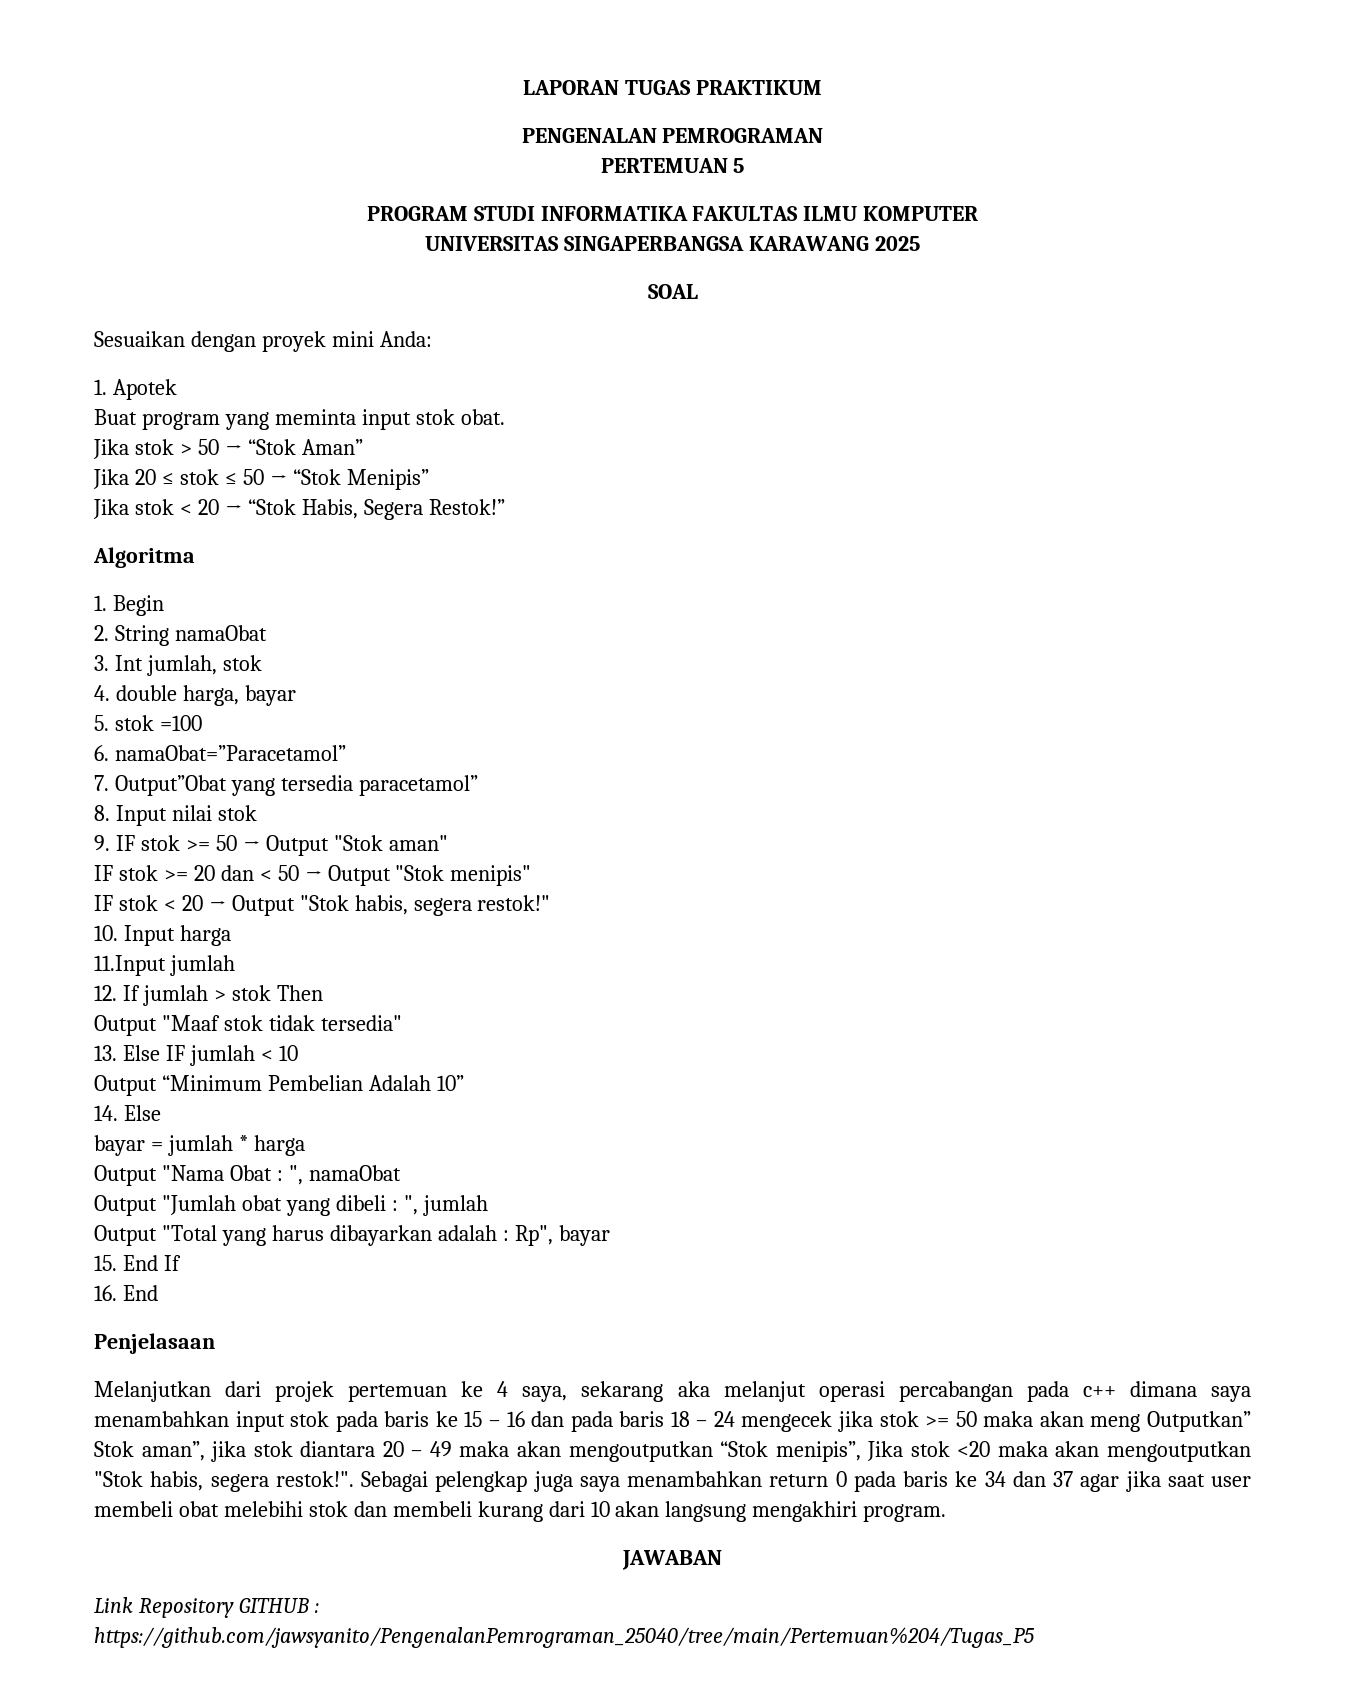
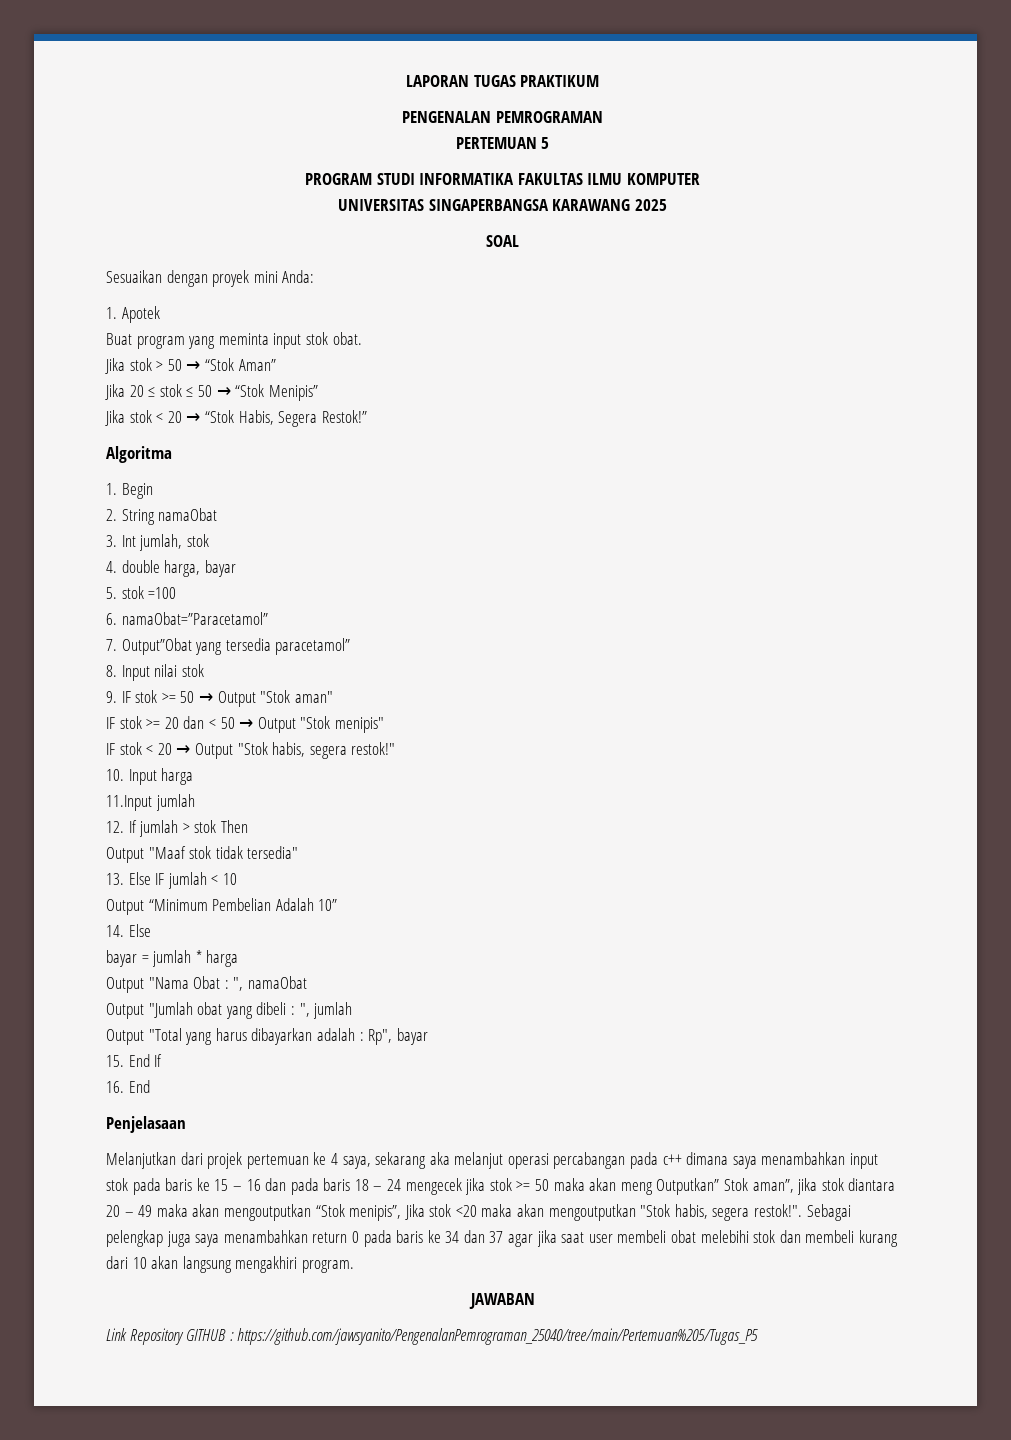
- Link Repository GITHUB : https://github.com/jawsyanito/PengenalanPemrograman_25040/tree/main/Pertemuan%204/Tugas_P5
+ Link Repository GITHUB : https://github.com/jawsyanito/PengenalanPemrograman_25040/tree/main/Pertemuan%205/Tugas_P5

